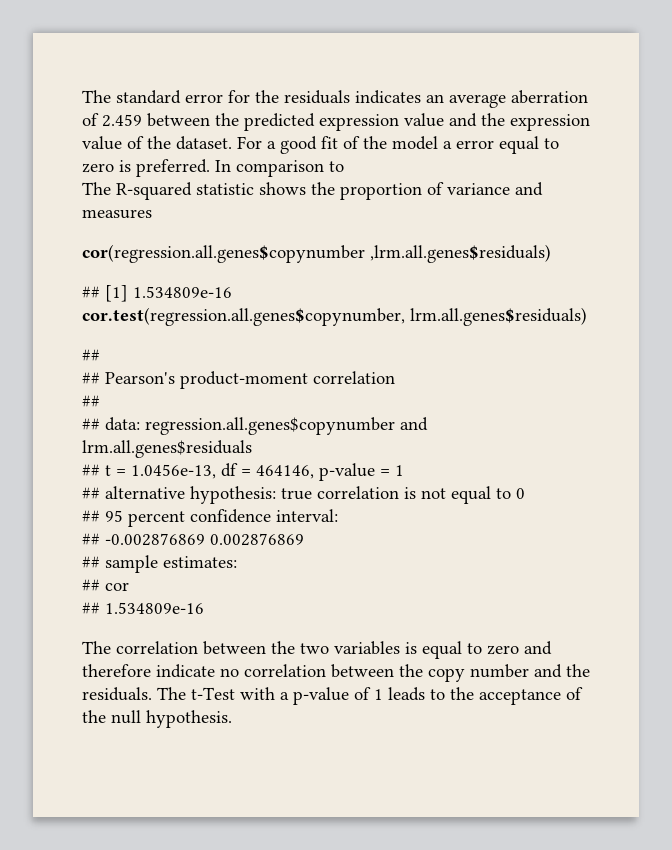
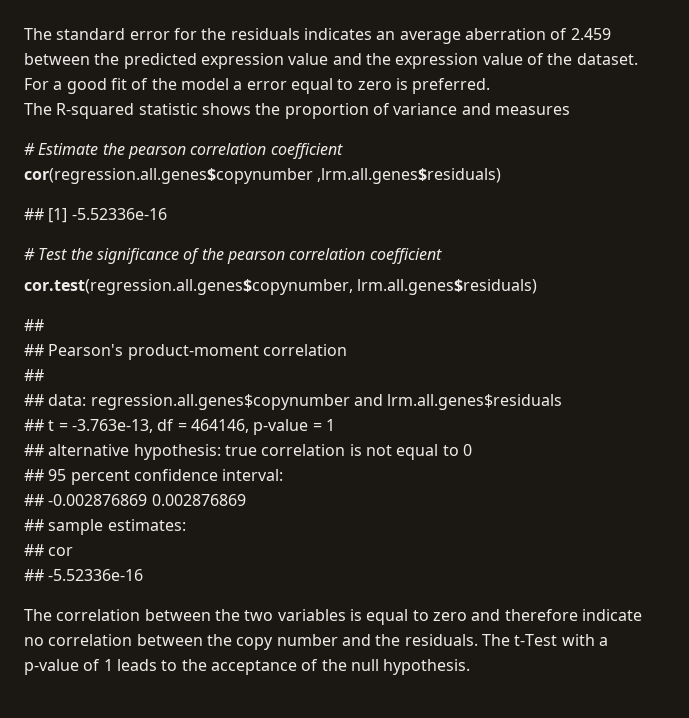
- In comparison to
+ # Estimate the pearson correlation coefficient
  cor(regression.all.genes$copynumber ,lrm.all.genes$residuals)
- ## [1] 1.534809e-16
+ ## [1] -5.52336e-16
+ # Test the significance of the pearson correlation coefficient
- ## t = 1.0456e-13, df = 464146, p-value = 1
+ ## t = -3.763e-13, df = 464146, p-value = 1
- ## 1.534809e-16
+ ## -5.52336e-16

